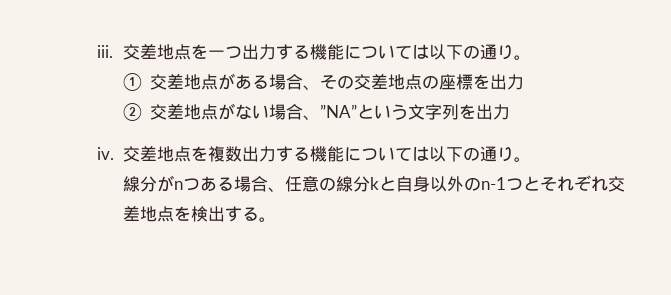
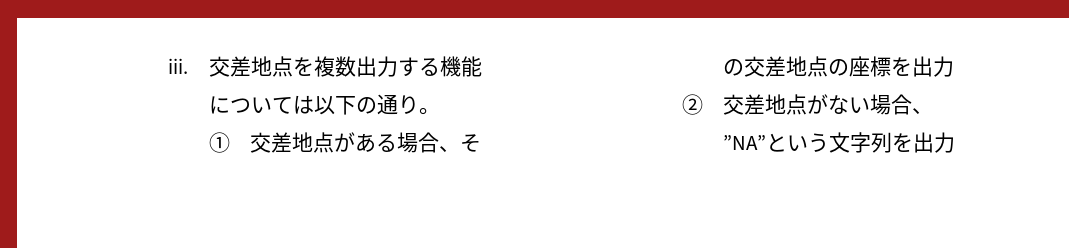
- 交差地点を一つ出力する機能については以下の通り。
+ 交差地点を複数出力する機能については以下の通り。
- iv.交差地点を複数出力する機能については以下の通り。
- 線分がnつある場合、任意の線分kと自身以外のn-1つとそれぞれ交差地点を検出する。

